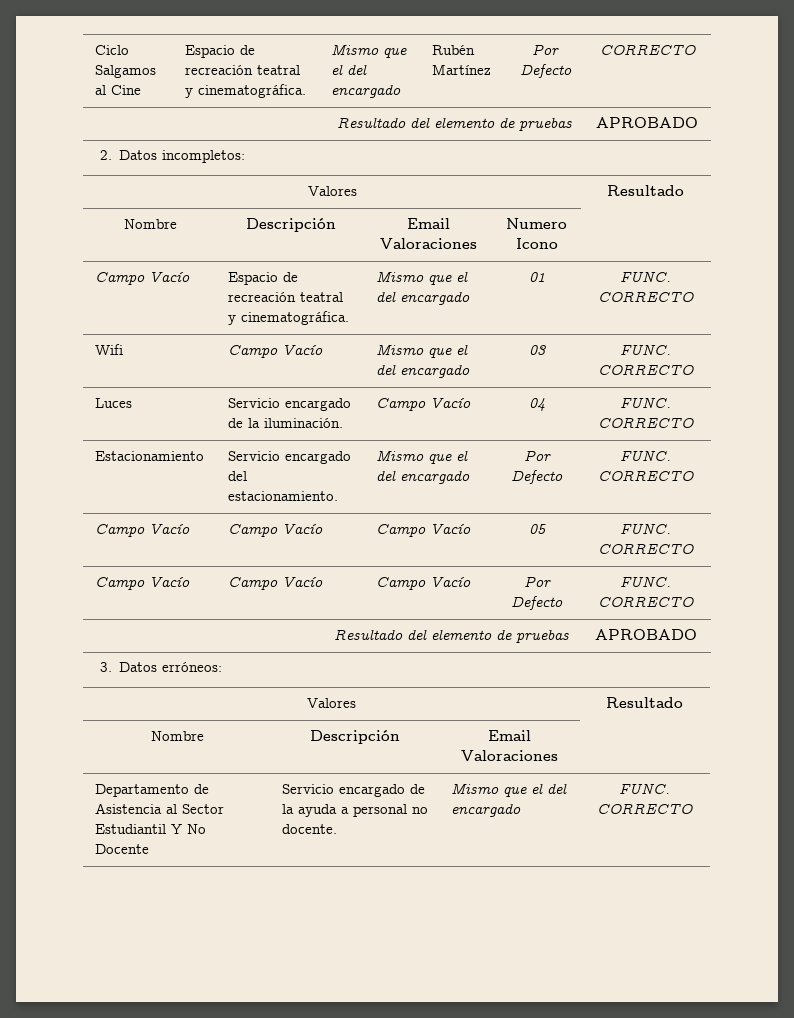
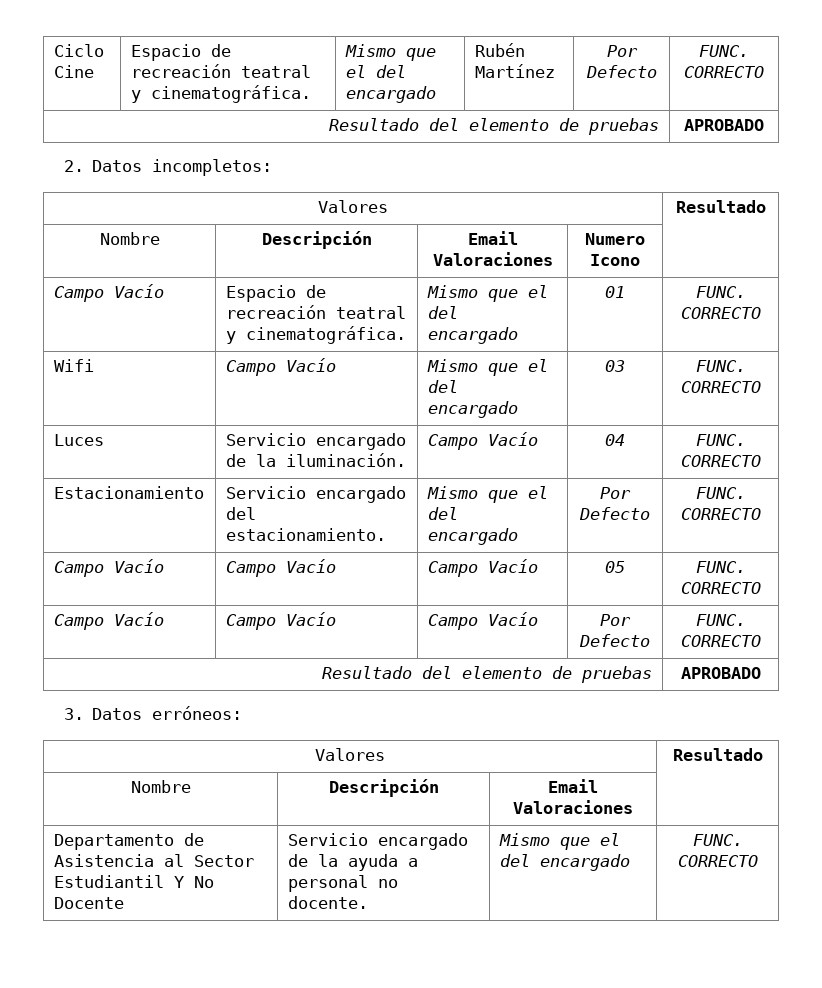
- Ciclo Salgamos al Cine | Espacio de recreación teatral y cinematográfica. | Mismo que el del encargado | Rubén Martínez | Por Defecto | CORRECTO
+ Ciclo Cine | Espacio de recreación teatral y cinematográfica. | Mismo que el del encargado | Rubén Martínez | Por Defecto | FUNC. CORRECTO

